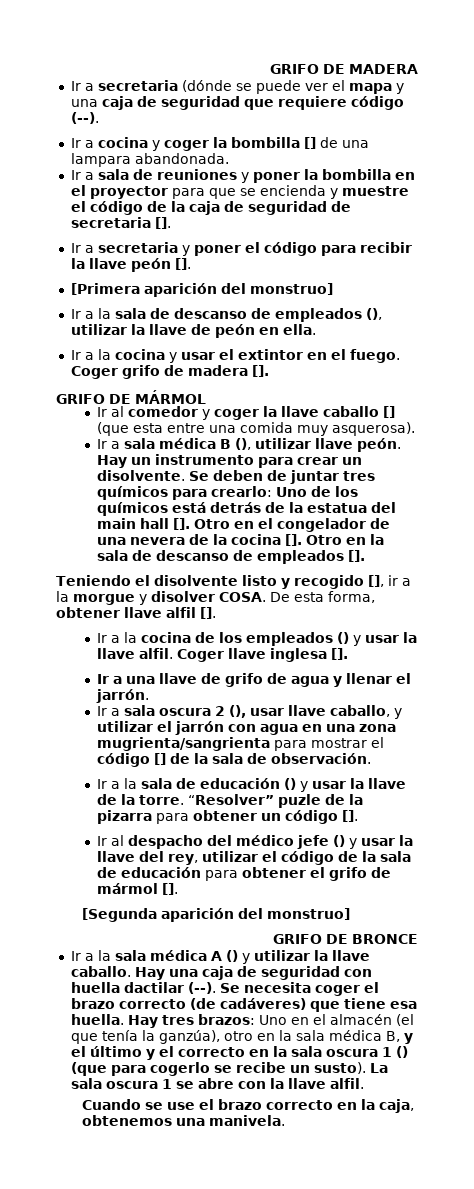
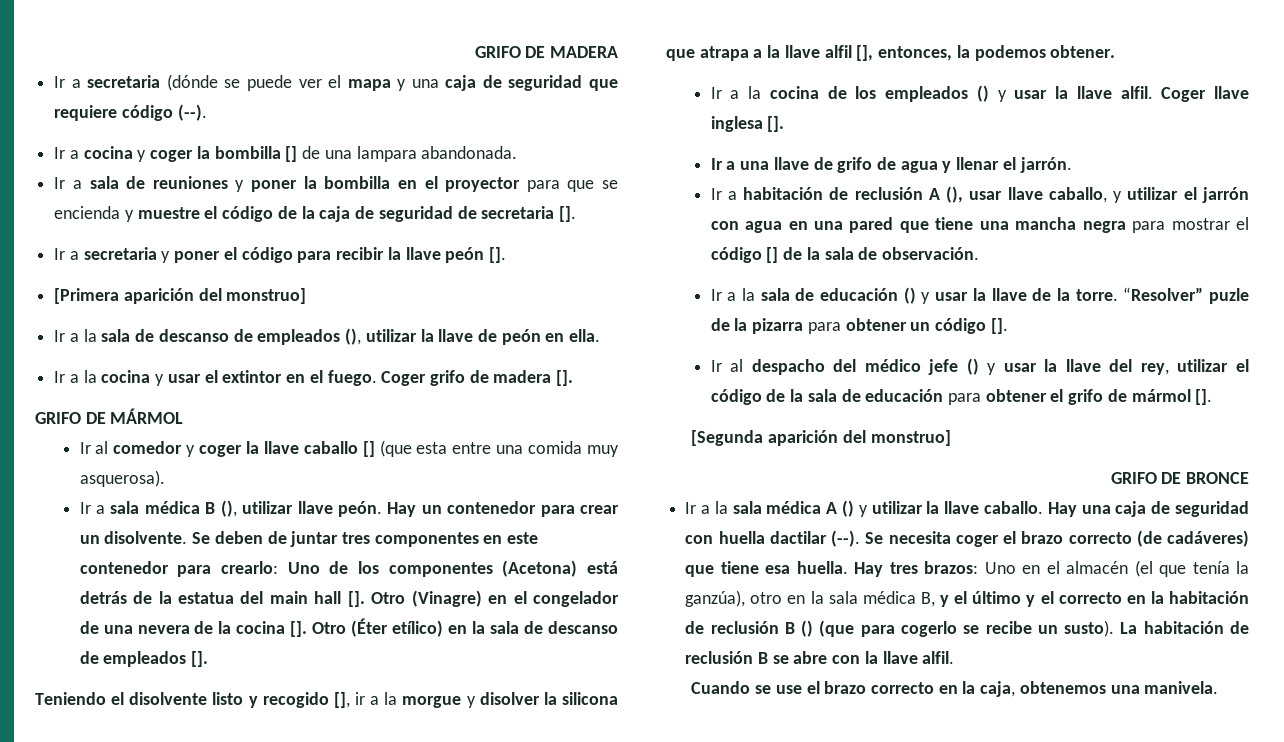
- Hay un instrumento para crear un disolvente.
+ Hay un contenedor para crear un disolvente.
- Se deben de juntar tres químicos para crearlo: Uno de los químicos está detrás de la estatua del main hall [].
+ Se deben de juntar tres componentes en este contenedor para crearlo: Uno de los componentes (Acetona) está detrás de la estatua del main hall [].
- Otro en el congelador de una nevera de la cocina [].
+ Otro (Vinagre) en el congelador de una nevera de la cocina [].
- Otro en la sala de descanso de empleados [].
+ Otro (Éter etílico) en la sala de descanso de empleados [].
- Teniendo el disolvente listo y recogido [], ir a la morgue y disolver COSA. De esta forma, obtener llave alfil [].
+ Teniendo el disolvente listo y recogido [], ir a la morgue y disolver la silicona que atrapa a la llave alfil [], entonces, la podemos obtener.
- Ir a sala oscura 2 (), usar llave caballo, y utilizar el jarrón con agua en una zona mugrienta/sangrienta para mostrar el código [] de la sala de observación.
+ Ir a habitación de reclusión A (), usar llave caballo, y utilizar el jarrón con agua en una pared que tiene una mancha negra para mostrar el código [] de la sala de observación.
- Hay tres brazos: Uno en el almacén (el que tenía la ganzúa), otro en la sala médica B, y el último y el correcto en la sala oscura 1 () (que para cogerlo se recibe un susto).
+ Hay tres brazos: Uno en el almacén (el que tenía la ganzúa), otro en la sala médica B, y el último y el correcto en la habitación de reclusión B () (que para cogerlo se recibe un susto).
- La sala oscura 1 se abre con la llave alfil.
+ La habitación de reclusión B se abre con la llave alfil.

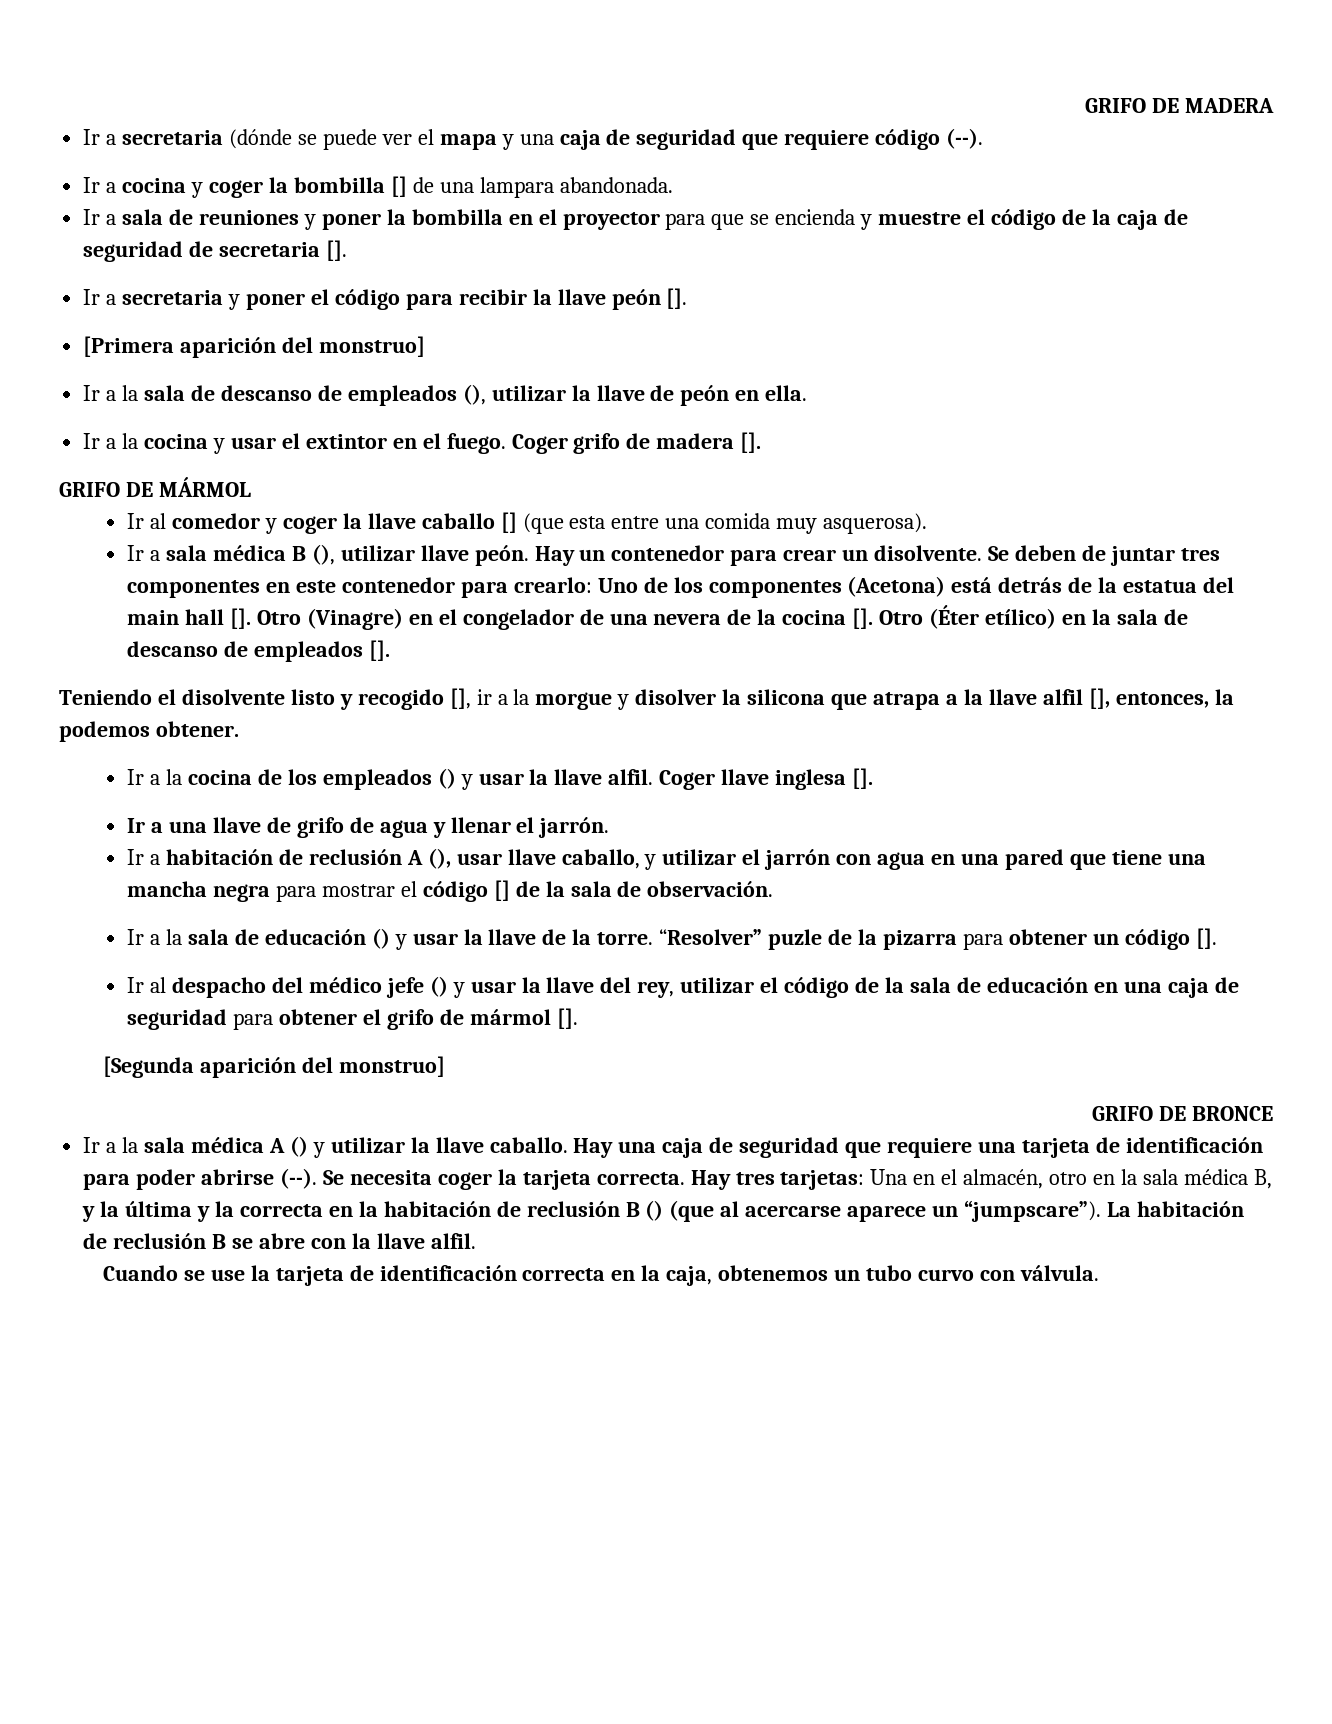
- Ir al despacho del médico jefe () y usar la llave del rey, utilizar el código de la sala de educación para obtener el grifo de mármol [].
+ Ir al despacho del médico jefe () y usar la llave del rey, utilizar el código de la sala de educación en una caja de seguridad para obtener el grifo de mármol [].
- Hay una caja de seguridad con huella dactilar (--). Se necesita coger el brazo correcto (de cadáveres) que tiene esa huella. Hay tres brazos: Uno en el almacén (el que tenía la ganzúa), otro en la sala médica B, y el último y el correcto en la habitación de reclusión B () (que para cogerlo se recibe un susto).
+ Hay una caja de seguridad que requiere una tarjeta de identificación para poder abrirse (--). Se necesita coger la tarjeta correcta. Hay tres tarjetas: Una en el almacén, otro en la sala médica B, y la última y la correcta en la habitación de reclusión B () (que al acercarse aparece un “jumpscare”).
- Cuando se use el brazo correcto en la caja, obtenemos una manivela.
+ Cuando se use la tarjeta de identificación correcta en la caja, obtenemos un tubo curvo con válvula.

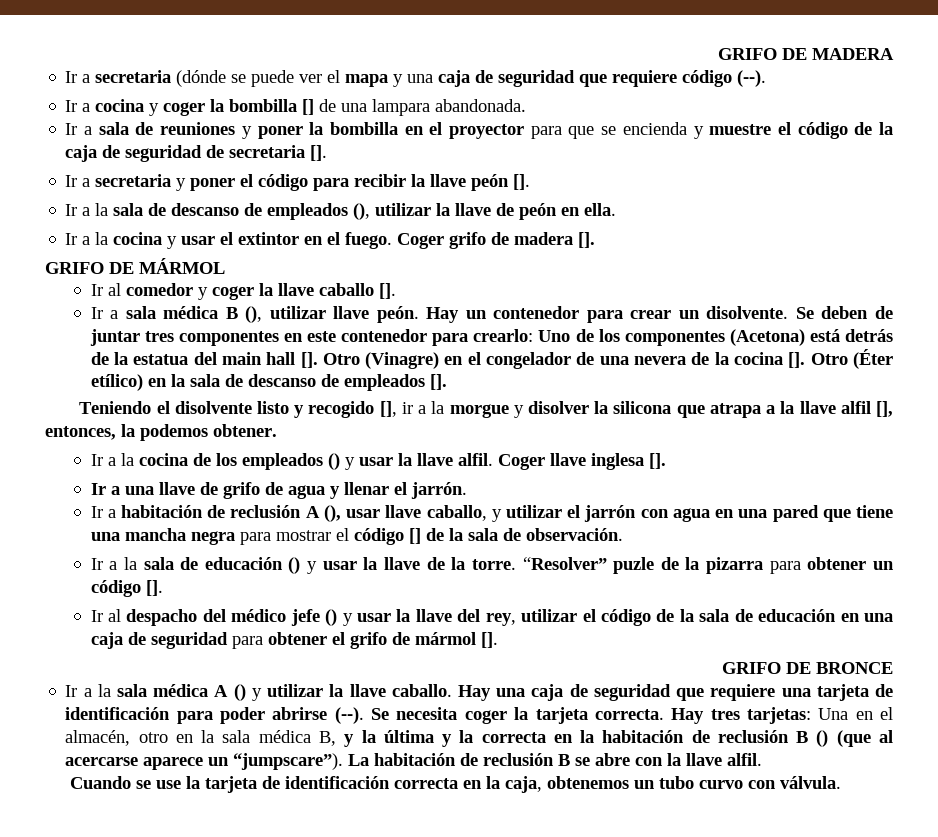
- [Primera aparición del monstruo]
- Ir al comedor y coger la llave caballo [] (que esta entre una comida muy asquerosa).
+ Ir al comedor y coger la llave caballo [].
- [Segunda aparición del monstruo]

